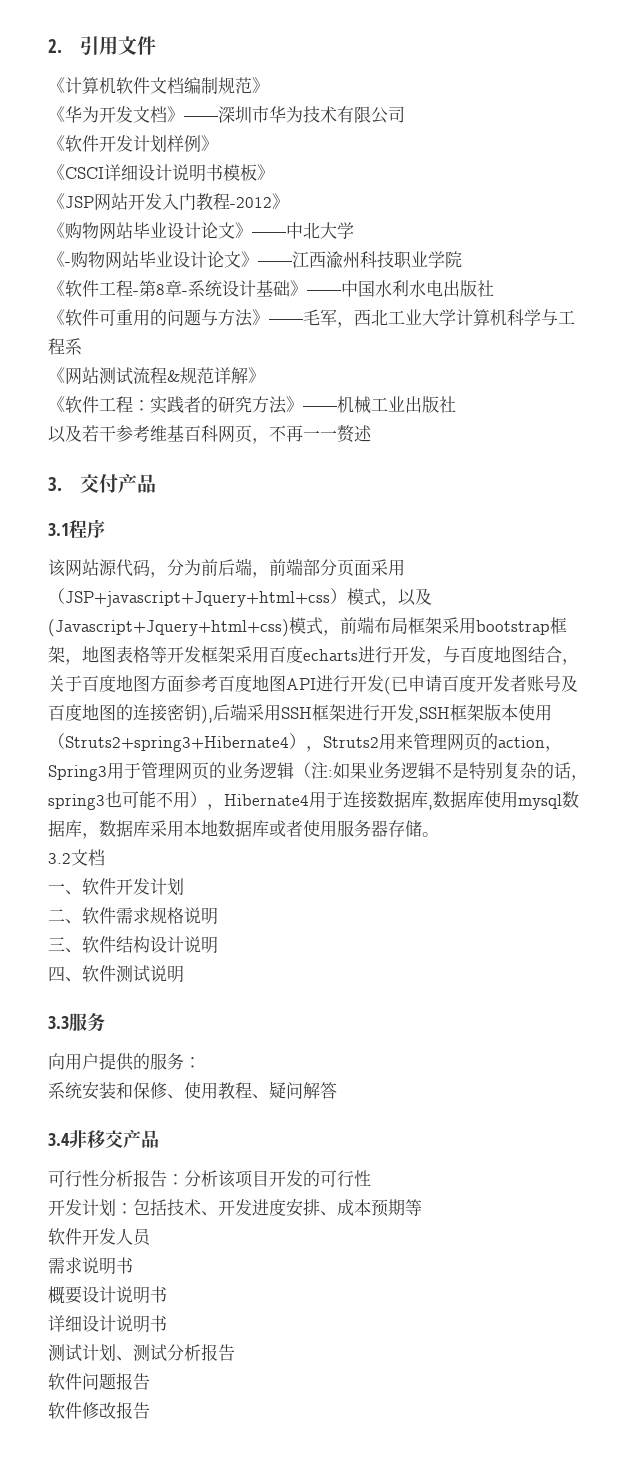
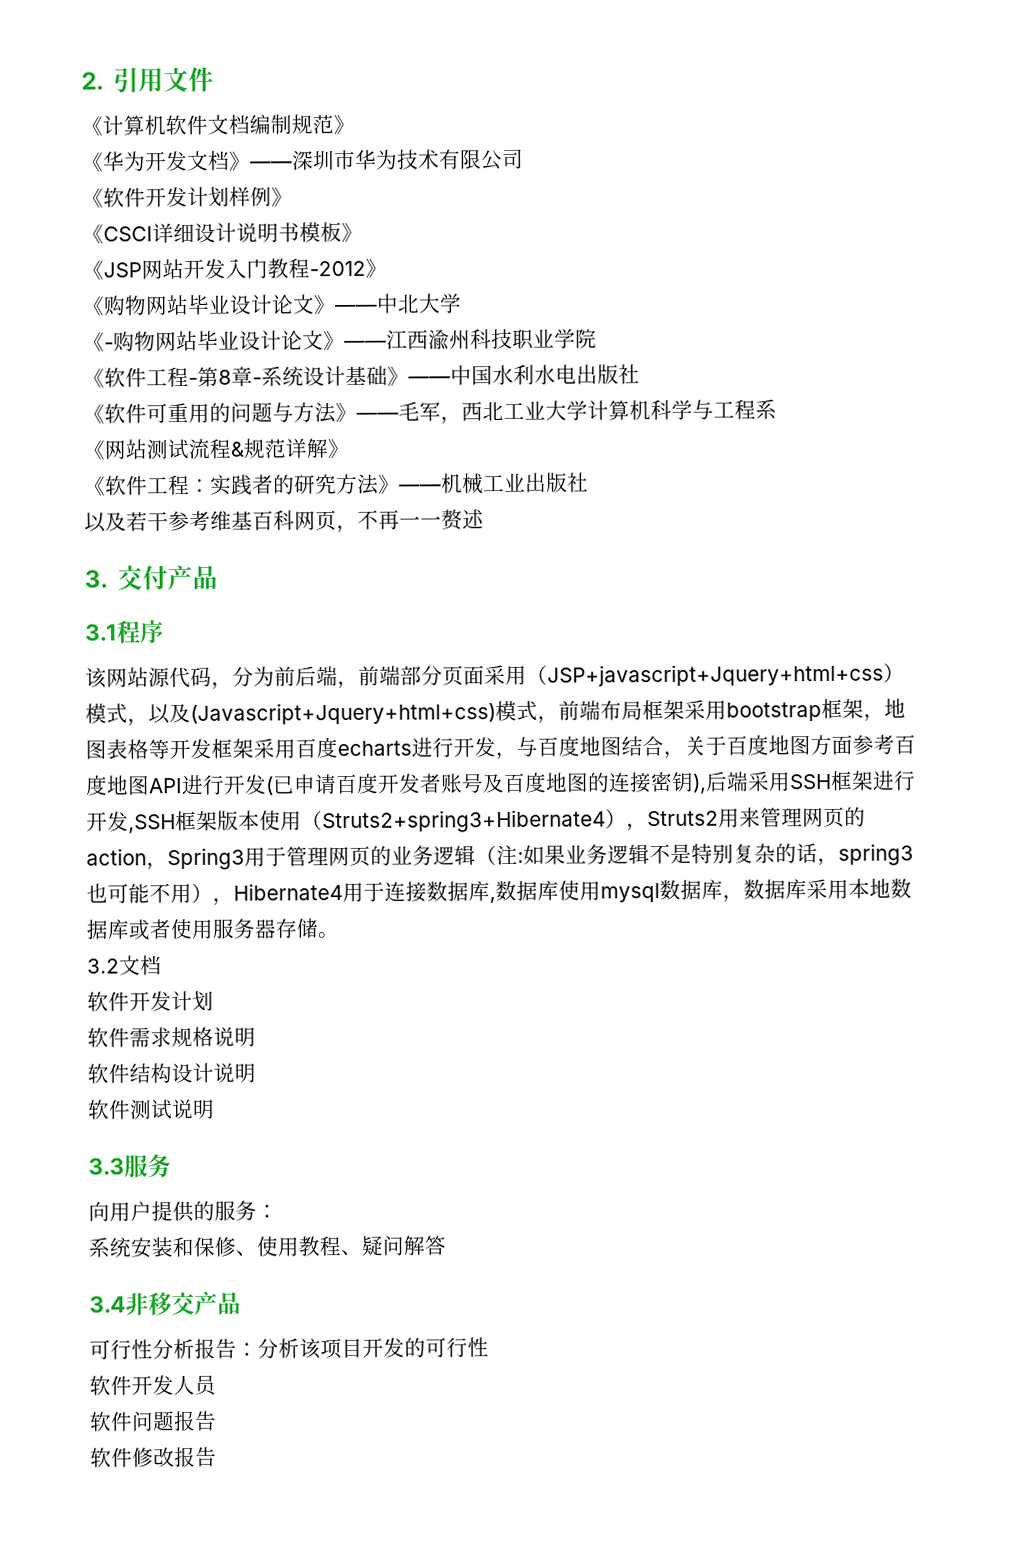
  3.2文档
- 一、软件开发计划
+ 软件开发计划
- 二、软件需求规格说明
+ 软件需求规格说明
- 三、软件结构设计说明
+ 软件结构设计说明
- 四、软件测试说明
+ 软件测试说明
- 开发计划：包括技术、开发进度安排、成本预期等
  软件开发人员
- 需求说明书
- 概要设计说明书
- 详细设计说明书
- 测试计划、测试分析报告

